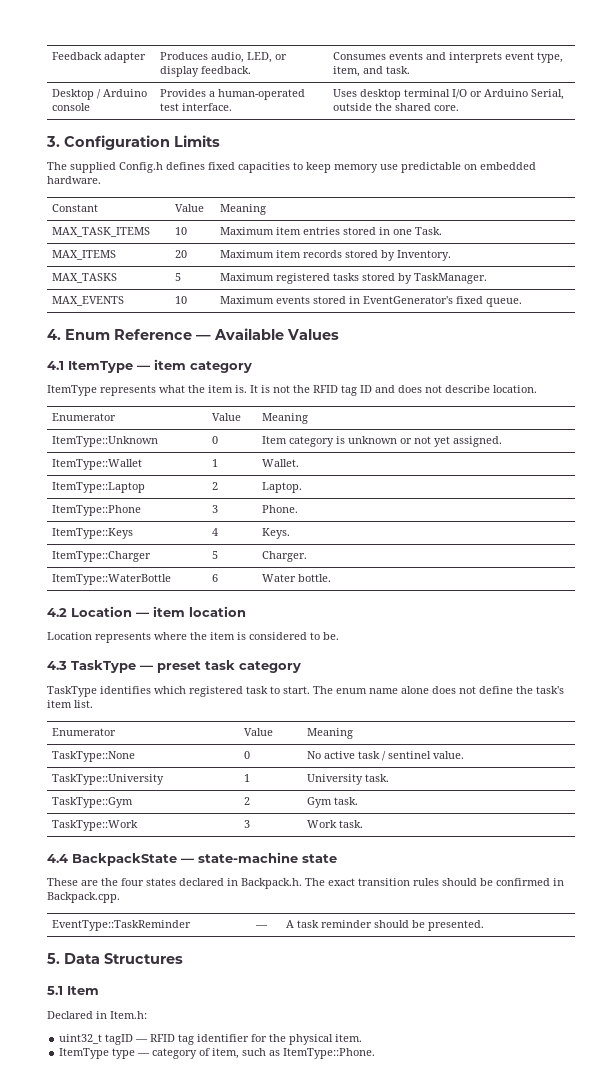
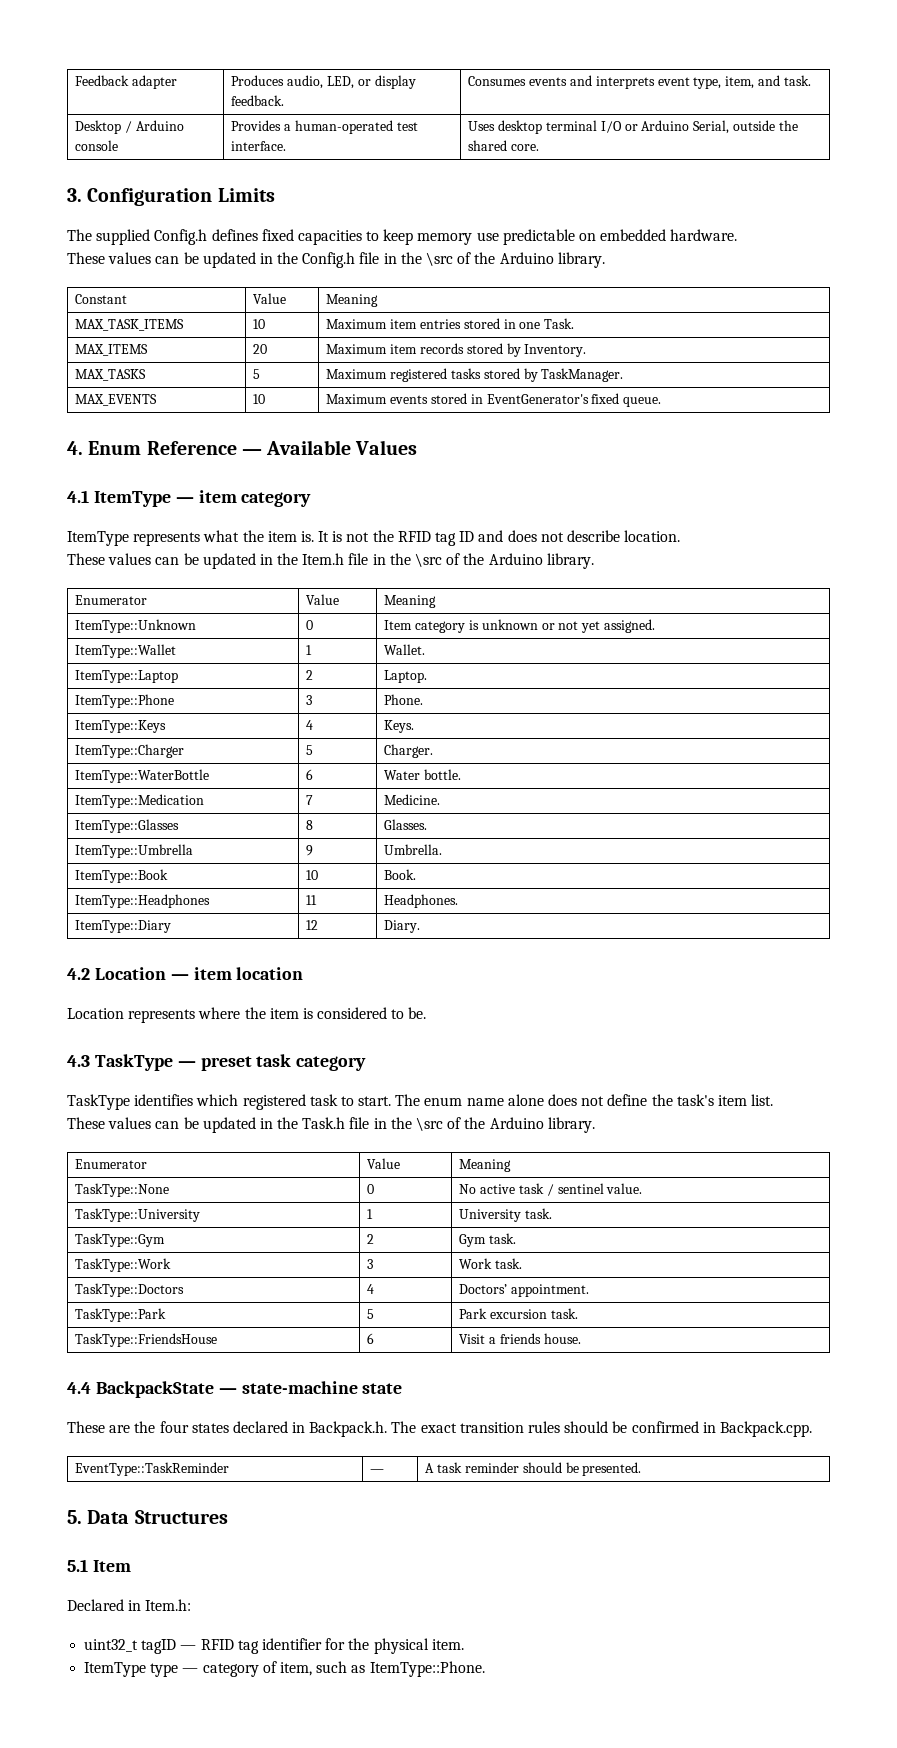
+ These values can be updated in the Config.h file in the \src of the Arduino library.
+ These values can be updated in the Item.h file in the \src of the Arduino library.
+ ItemType::Medication | 7 | Medicine.
+ ItemType::Glasses | 8 | Glasses.
+ ItemType::Umbrella | 9 | Umbrella.
+ ItemType::Book | 10 | Book.
+ ItemType::Headphones | 11 | Headphones.
+ ItemType::Diary | 12 | Diary.
+ These values can be updated in the Task.h file in the \src of the Arduino library.
+ TaskType::Doctors | 4 | Doctors’ appointment.
+ TaskType::Park | 5 | Park excursion task.
+ TaskType::FriendsHouse | 6 | Visit a friends house.

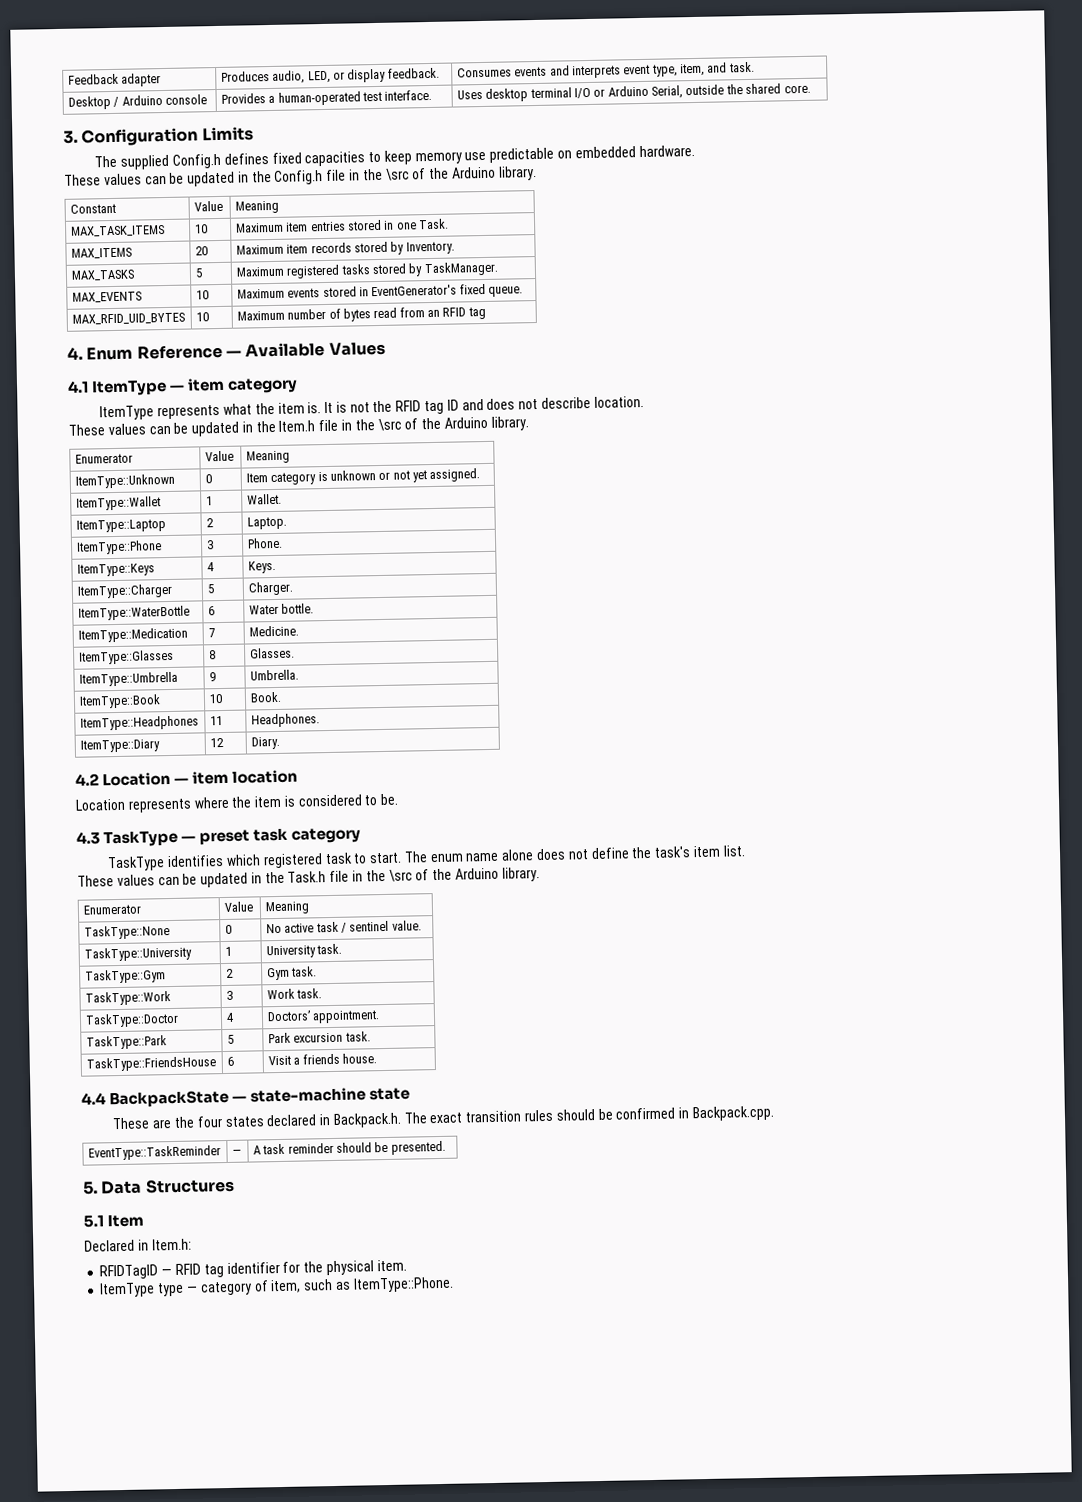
+ MAX_RFID_UID_BYTES | 10 | Maximum number of bytes read from an RFID tag
- TaskType::Doctors | 4 | Doctors’ appointment.
+ TaskType::Doctor | 4 | Doctors’ appointment.
- uint32_t tagID — RFID tag identifier for the physical item.
+ RFIDTagID — RFID tag identifier for the physical item.

